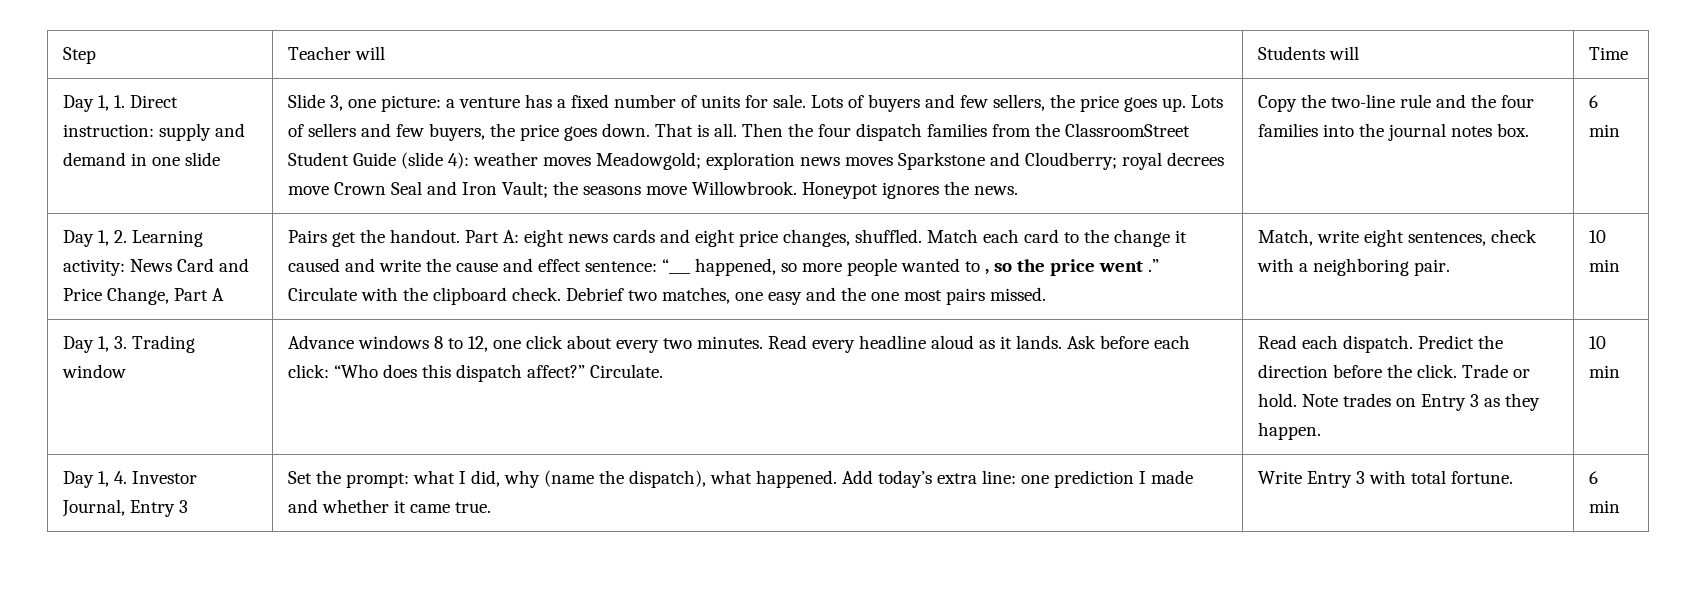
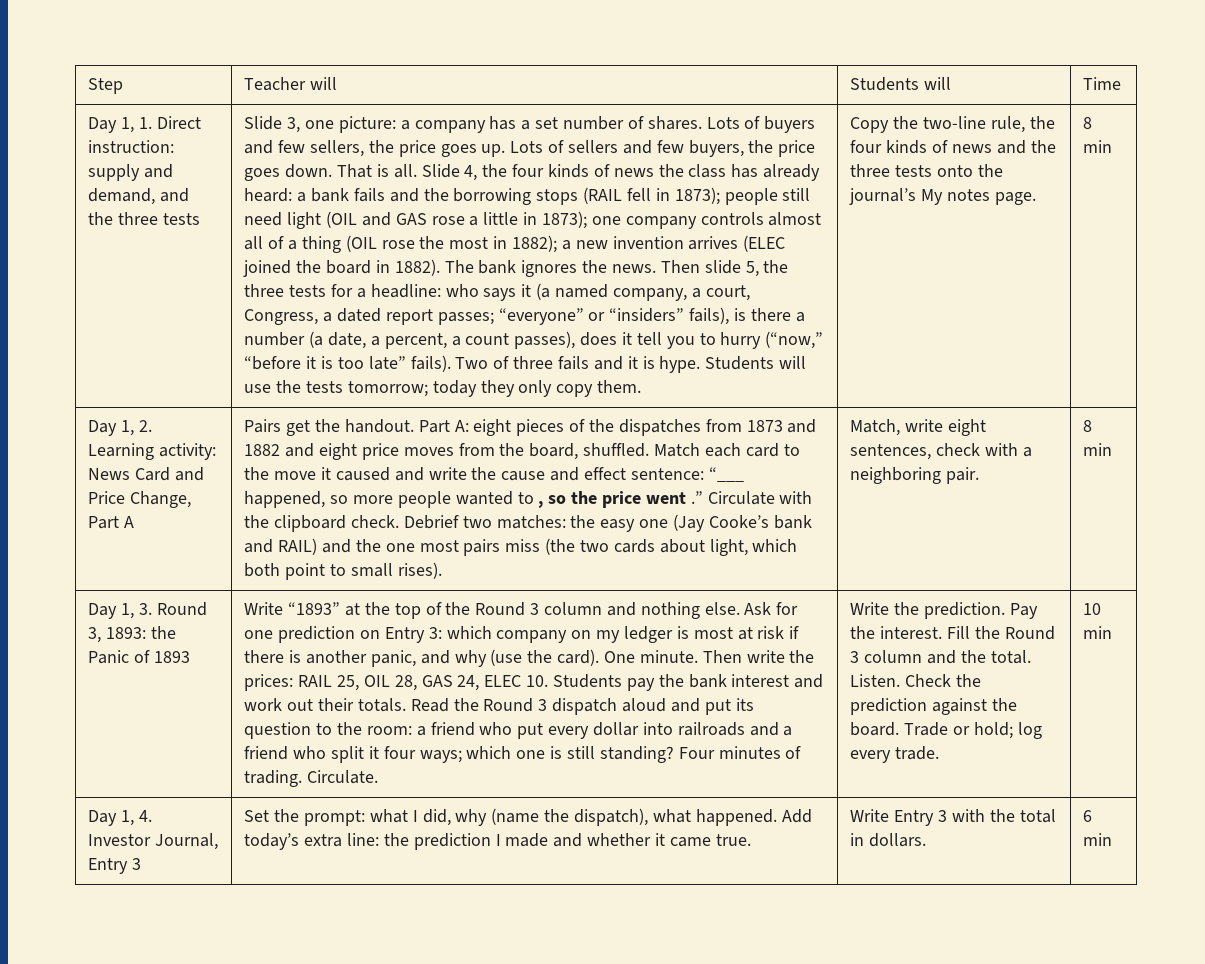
- Day 1, 1. Direct instruction: supply and demand in one slide
+ Day 1, 1. Direct instruction: supply and demand, and the three tests
- Slide 3, one picture: a venture has a fixed number of units for sale.
+ Slide 3, one picture: a company has a set number of shares.
- Then the four dispatch families from the ClassroomStreet Student Guide (slide 4): weather moves Meadowgold; exploration news moves Sparkstone and Cloudberry; royal decrees move Crown Seal and Iron Vault; the seasons move Willowbrook. Honeypot ignores the news. | Copy the two-line rule and the four families into the journal notes box. | 6 min
+ Slide 4, the four kinds of news the class has already heard: a bank fails and the borrowing stops (RAIL fell in 1873); people still need light (OIL and GAS rose a little in 1873); one company controls almost all of a thing (OIL rose the most in 1882); a new invention arrives (ELEC joined the board in 1882). The bank ignores the news. Then slide 5, the three tests for a headline: who says it (a named company, a court, Congress, a dated report passes; “everyone” or “insiders” fails), is there a number (a date, a percent, a count passes), does it tell you to hurry (“now,” “before it is too late” fails). Two of three fails and it is hype. Students will use the tests tomorrow; today they only copy them. | Copy the two-line rule, the four kinds of news and the three tests onto the journal’s My notes page. | 8 min
- Part A: eight news cards and eight price changes, shuffled.
+ Part A: eight pieces of the dispatches from 1873 and 1882 and eight price moves from the board, shuffled.
- Match each card to the change it caused and write the cause and effect sentence: “___ happened, so more people wanted to , so the price went .”
+ Match each card to the move it caused and write the cause and effect sentence: “___ happened, so more people wanted to , so the price went .”
- Debrief two matches, one easy and the one most pairs missed.
+ Debrief two matches: the easy one (Jay Cooke’s bank and RAIL) and the one most pairs miss (the two cards about light, which both point to small rises).
- Match, write eight sentences, check with a neighboring pair. | 10 min
+ Match, write eight sentences, check with a neighboring pair. | 8 min
- Day 1, 3. Trading window | Advance windows 8 to 12, one click about every two minutes. Read every headline aloud as it lands. Ask before each click: “Who does this dispatch affect?” Circulate. | Read each dispatch. Predict the direction before the click. Trade or hold. Note trades on Entry 3 as they happen.
+ Day 1, 3. Round 3, 1893: the Panic of 1893 | Write “1893” at the top of the Round 3 column and nothing else. Ask for one prediction on Entry 3: which company on my ledger is most at risk if there is another panic, and why (use the card). One minute. Then write the prices: RAIL 25, OIL 28, GAS 24, ELEC 10. Students pay the bank interest and work out their totals. Read the Round 3 dispatch aloud and put its question to the room: a friend who put every dollar into railroads and a friend who split it four ways; which one is still standing? Four minutes of trading. Circulate. | Write the prediction. Pay the interest. Fill the Round 3 column and the total. Listen. Check the prediction against the board. Trade or hold; log every trade.
- Add today’s extra line: one prediction I made and whether it came true.
+ Add today’s extra line: the prediction I made and whether it came true.
- Write Entry 3 with total fortune.
+ Write Entry 3 with the total in dollars.

